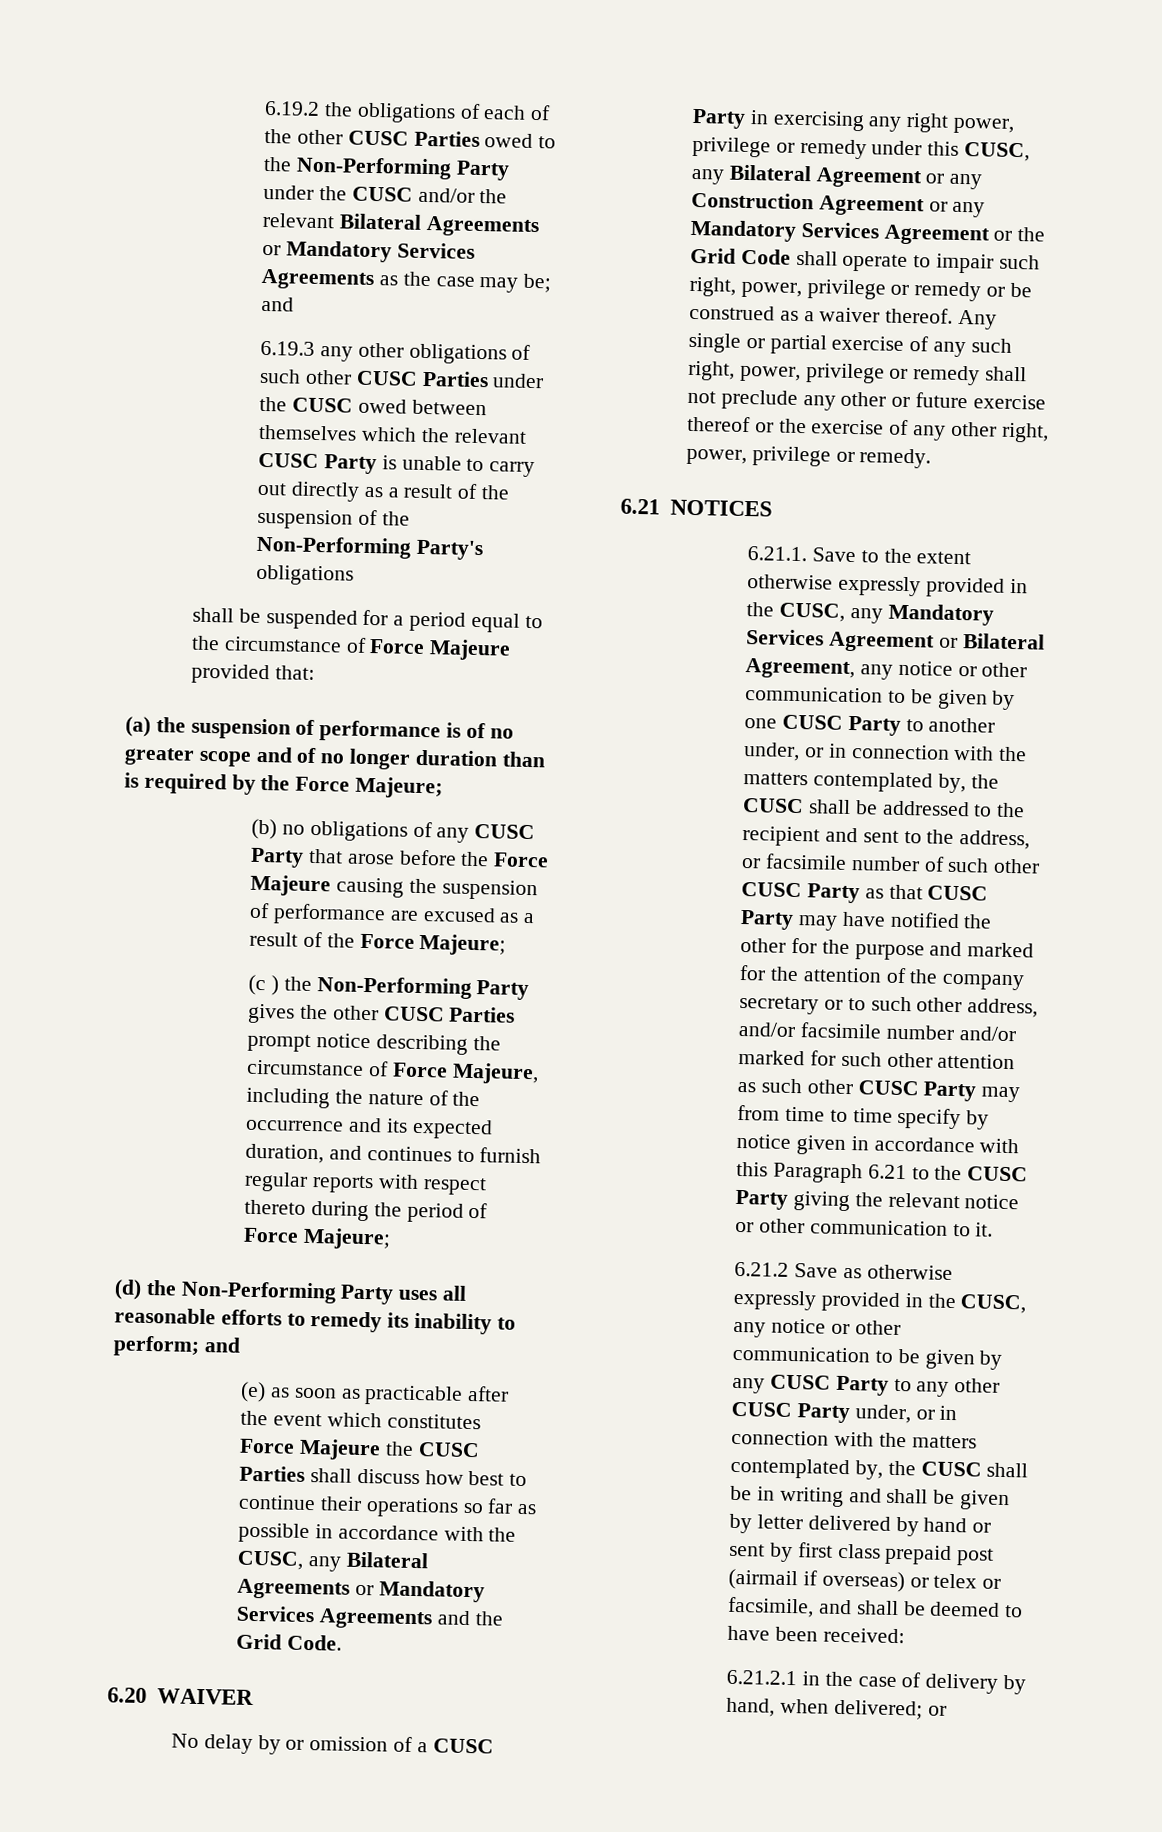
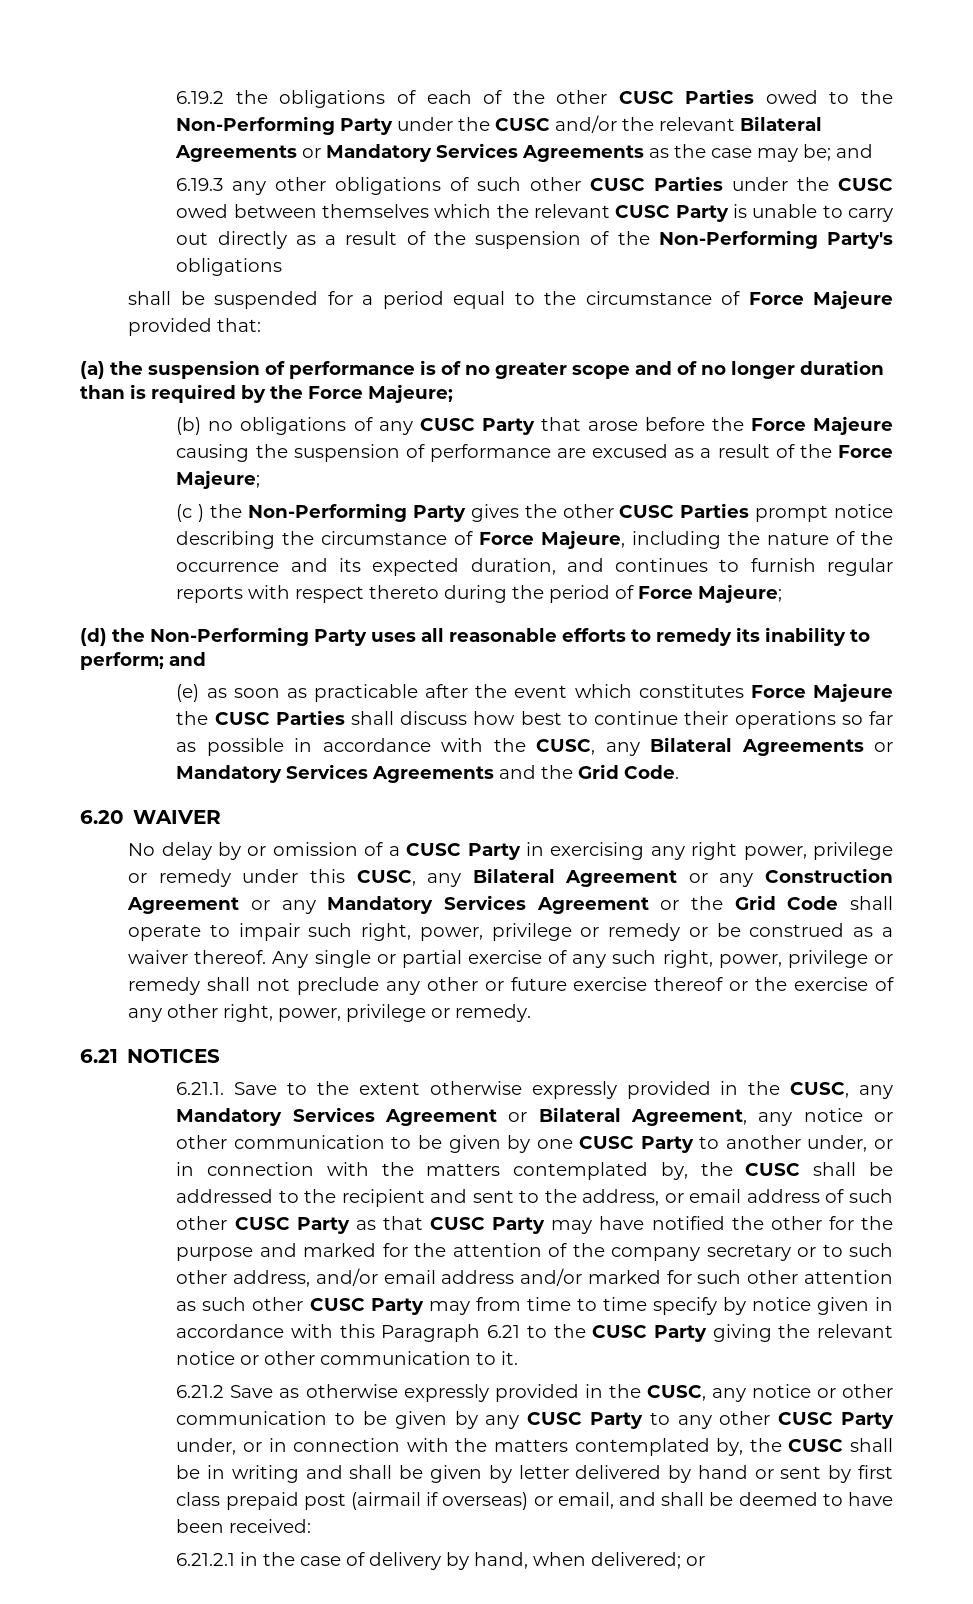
- 6.21.1. Save to the extent otherwise expressly provided in the CUSC, any Mandatory Services Agreement or Bilateral Agreement, any notice or other communication to be given by one CUSC Party to another under, or in connection with the matters contemplated by, the CUSC shall be addressed to the recipient and sent to the address, or facsimile number of such other CUSC Party as that CUSC Party may have notified the other for the purpose and marked for the attention of the company secretary or to such other address, and/or facsimile number and/or marked for such other attention as such other CUSC Party may from time to time specify by notice given in accordance with this Paragraph 6.21 to the CUSC Party giving the relevant notice or other communication to it.
+ 6.21.1. Save to the extent otherwise expressly provided in the CUSC, any Mandatory Services Agreement or Bilateral Agreement, any notice or other communication to be given by one CUSC Party to another under, or in connection with the matters contemplated by, the CUSC shall be addressed to the recipient and sent to the address, or email address of such other CUSC Party as that CUSC Party may have notified the other for the purpose and marked for the attention of the company secretary or to such other address, and/or email address and/or marked for such other attention as such other CUSC Party may from time to time specify by notice given in accordance with this Paragraph 6.21 to the CUSC Party giving the relevant notice or other communication to it.
- 6.21.2 Save as otherwise expressly provided in the CUSC, any notice or other communication to be given by any CUSC Party to any other CUSC Party under, or in connection with the matters contemplated by, the CUSC shall be in writing and shall be given by letter delivered by hand or sent by first class prepaid post (airmail if overseas) or telex or facsimile, and shall be deemed to have been received:
+ 6.21.2 Save as otherwise expressly provided in the CUSC, any notice or other communication to be given by any CUSC Party to any other CUSC Party under, or in connection with the matters contemplated by, the CUSC shall be in writing and shall be given by letter delivered by hand or sent by first class prepaid post (airmail if overseas) or email, and shall be deemed to have been received:

